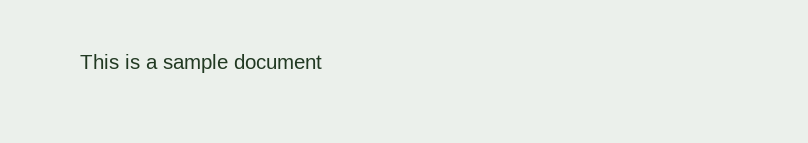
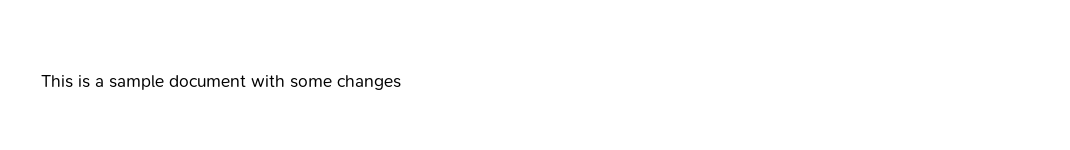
- This is a sample document
+ This is a sample document with some changes

